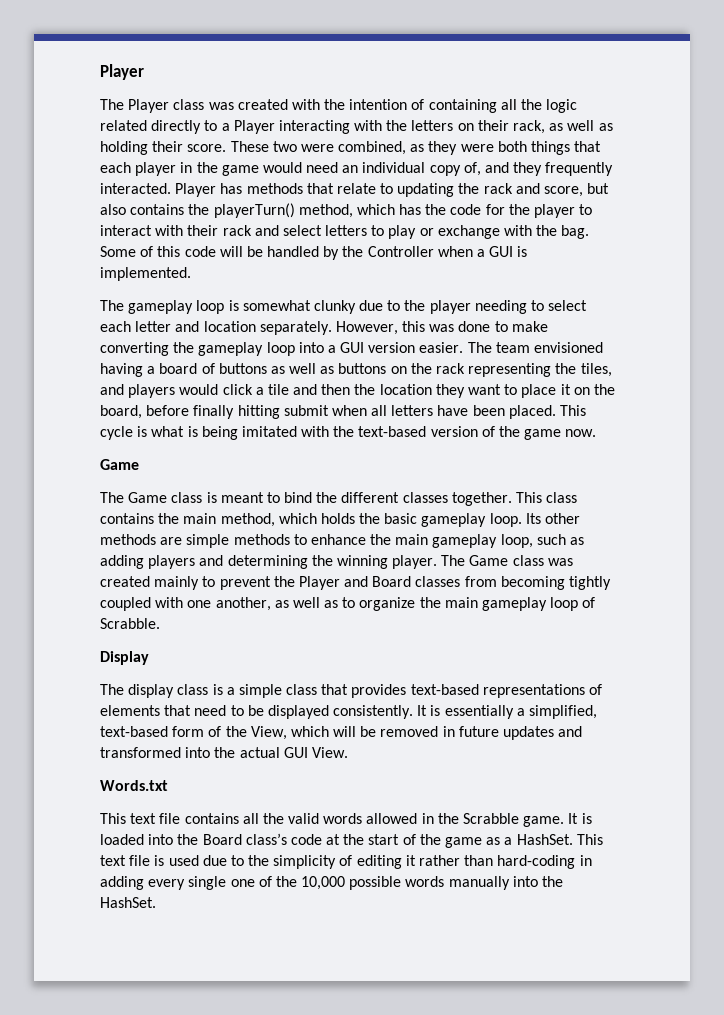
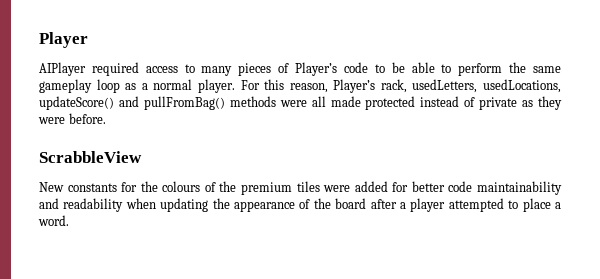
- The Player class was created with the intention of containing all the logic related directly to a Player interacting with the letters on their rack, as well as holding their score. These two were combined, as they were both things that each player in the game would need an individual copy of, and they frequently interacted. Player has methods that relate to updating the rack and score, but also contains the playerTurn() method, which has the code for the player to interact with their rack and select letters to play or exchange with the bag. Some of this code will be handled by the Controller when a GUI is implemented.
- The gameplay loop is somewhat clunky due to the player needing to select each letter and location separately. However, this was done to make converting the gameplay loop into a GUI version easier. The team envisioned having a board of buttons as well as buttons on the rack representing the tiles, and players would click a tile and then the location they want to place it on the board, before finally hitting submit when all letters have been placed. This cycle is what is being imitated with the text-based version of the game now.
- Game
- The Game class is meant to bind the different classes together. This class contains the main method, which holds the basic gameplay loop. Its other methods are simple methods to enhance the main gameplay loop, such as adding players and determining the winning player. The Game class was created mainly to prevent the Player and Board classes from becoming tightly coupled with one another, as well as to organize the main gameplay loop of Scrabble.
- Display
- The display class is a simple class that provides text-based representations of elements that need to be displayed consistently. It is essentially a simplified, text-based form of the View, which will be removed in future updates and transformed into the actual GUI View.
- Words.txt
- This text file contains all the valid words allowed in the Scrabble game. It is loaded into the Board class’s code at the start of the game as a HashSet. This text file is used due to the simplicity of editing it rather than hard-coding in adding every single one of the 10,000 possible words manually into the HashSet.
+ AIPlayer required access to many pieces of Player’s code to be able to perform the same gameplay loop as a normal player. For this reason, Player’s rack, usedLetters, usedLocations, updateScore() and pullFromBag() methods were all made protected instead of private as they were before.
+ ScrabbleView
+ New constants for the colours of the premium tiles were added for better code maintainability and readability when updating the appearance of the board after a player attempted to place a word.

